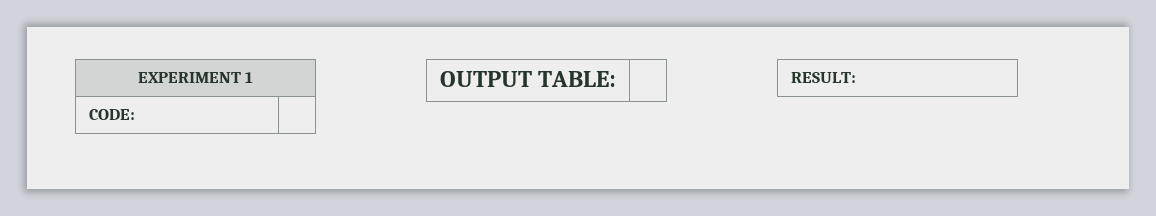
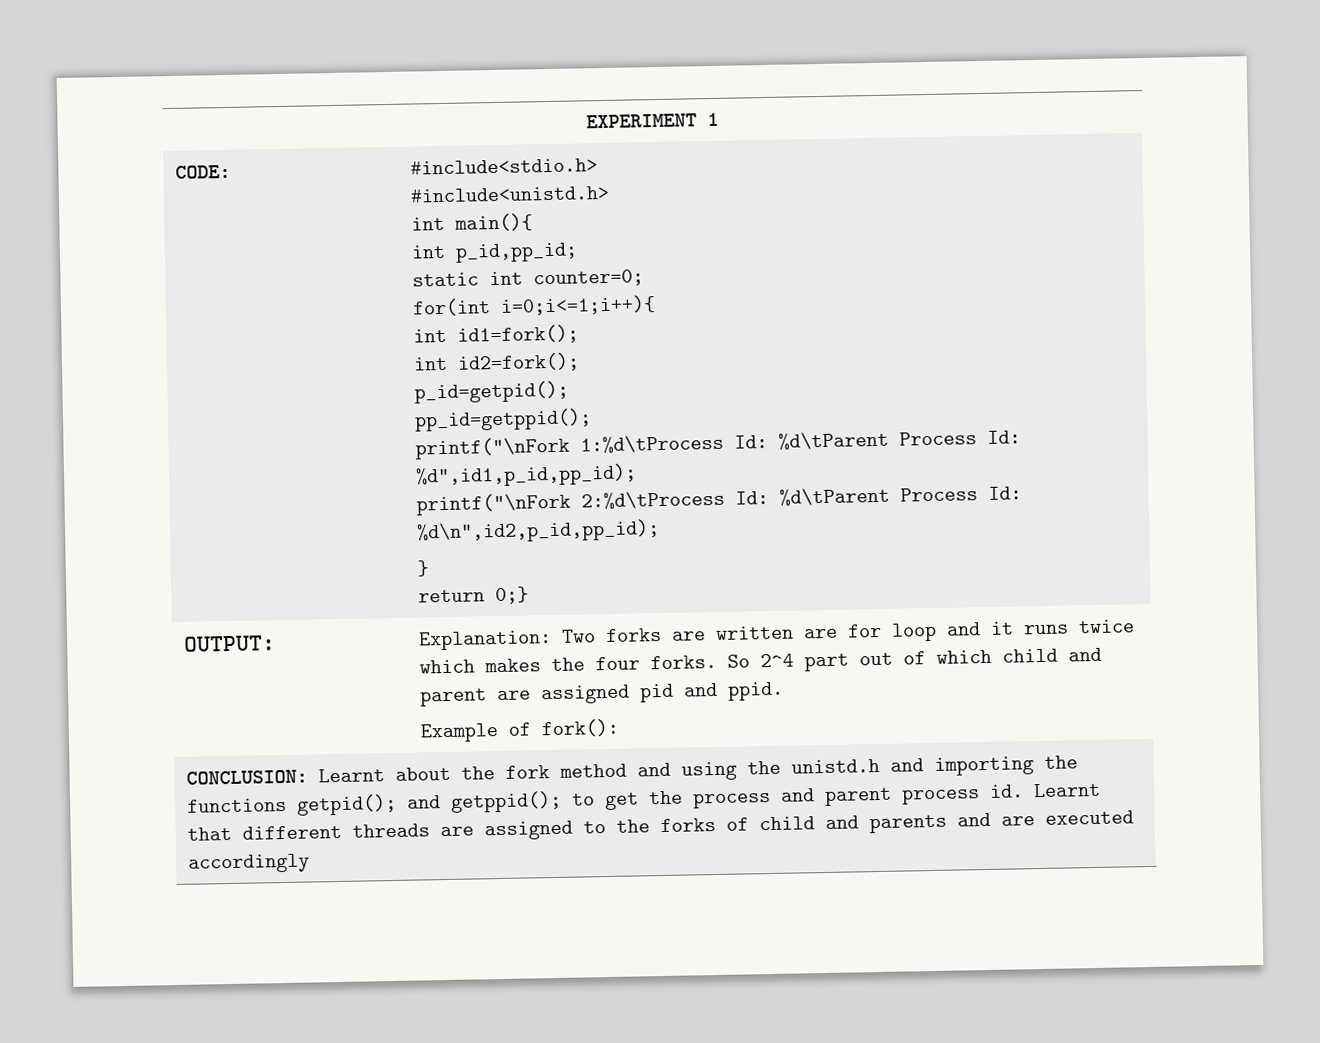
- CODE: |
- OUTPUT TABLE: |
- RESULT:
+ CODE: | #include<stdio.h>
+ #include<unistd.h>
+ int main(){
+ int p_id,pp_id;
+ static int counter=0;
+ for(int i=0;i<=1;i++){
+ int id1=fork();
+ int id2=fork();
+ p_id=getpid();
+ pp_id=getppid();
+ printf("\nFork 1:%d\tProcess Id: %d\tParent Process Id: %d",id1,p_id,pp_id);
+ printf("\nFork 2:%d\tProcess Id: %d\tParent Process Id: %d\n",id2,p_id,pp_id);
+ }
+ return 0;}
+ OUTPUT: | Explanation: Two forks are written are for loop and it runs twice which makes the four forks. So 2^4 part out of which child and parent are assigned pid and ppid.
+ Example of fork():
+ CONCLUSION: Learnt about the fork method and using the unistd.h and importing the functions getpid(); and getppid(); to get the process and parent process id. Learnt that different threads are assigned to the forks of child and parents and are executed accordingly

